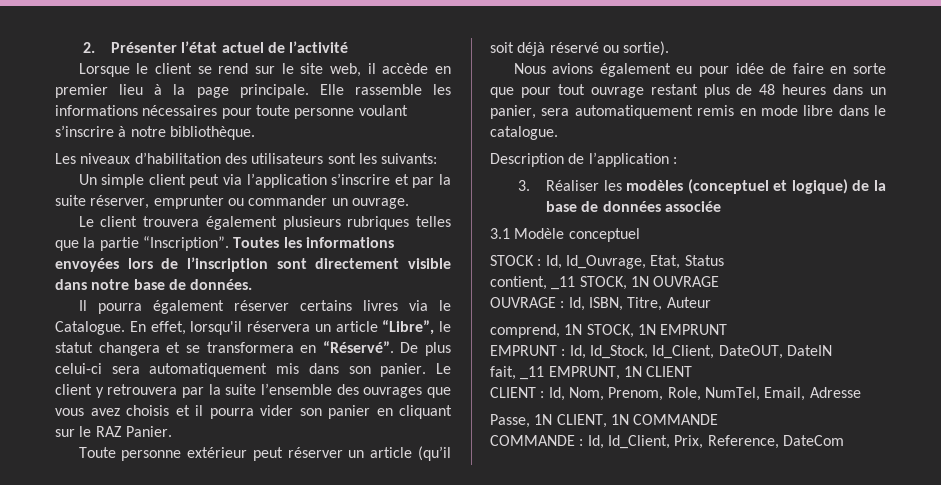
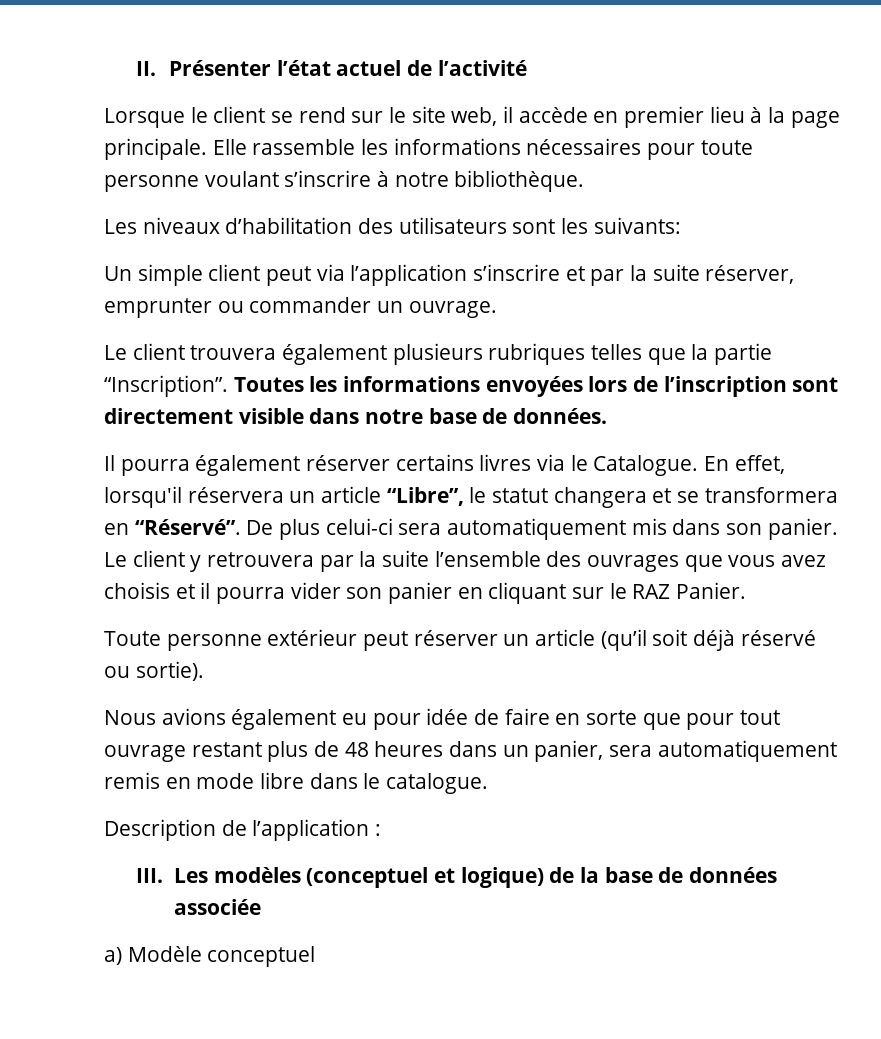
- 2. Présenter l’état actuel de l’activité
+ II. Présenter l’état actuel de l’activité
- 3. Réaliser les modèles (conceptuel et logique) de la base de données associée
+ III. Les modèles (conceptuel et logique) de la base de données associée
- 3.1 Modèle conceptuel
+ a) Modèle conceptuel
- STOCK : Id, Id_Ouvrage, Etat, Status
- contient, _11 STOCK, 1N OUVRAGE
- OUVRAGE : Id, ISBN, Titre, Auteur
- comprend, 1N STOCK, 1N EMPRUNT
- EMPRUNT : Id, Id_Stock, Id_Client, DateOUT, DateIN
- fait, _11 EMPRUNT, 1N CLIENT
- CLIENT : Id, Nom, Prenom, Role, NumTel, Email, Adresse
- Passe, 1N CLIENT, 1N COMMANDE
- COMMANDE : Id, Id_Client, Prix, Reference, DateCom

